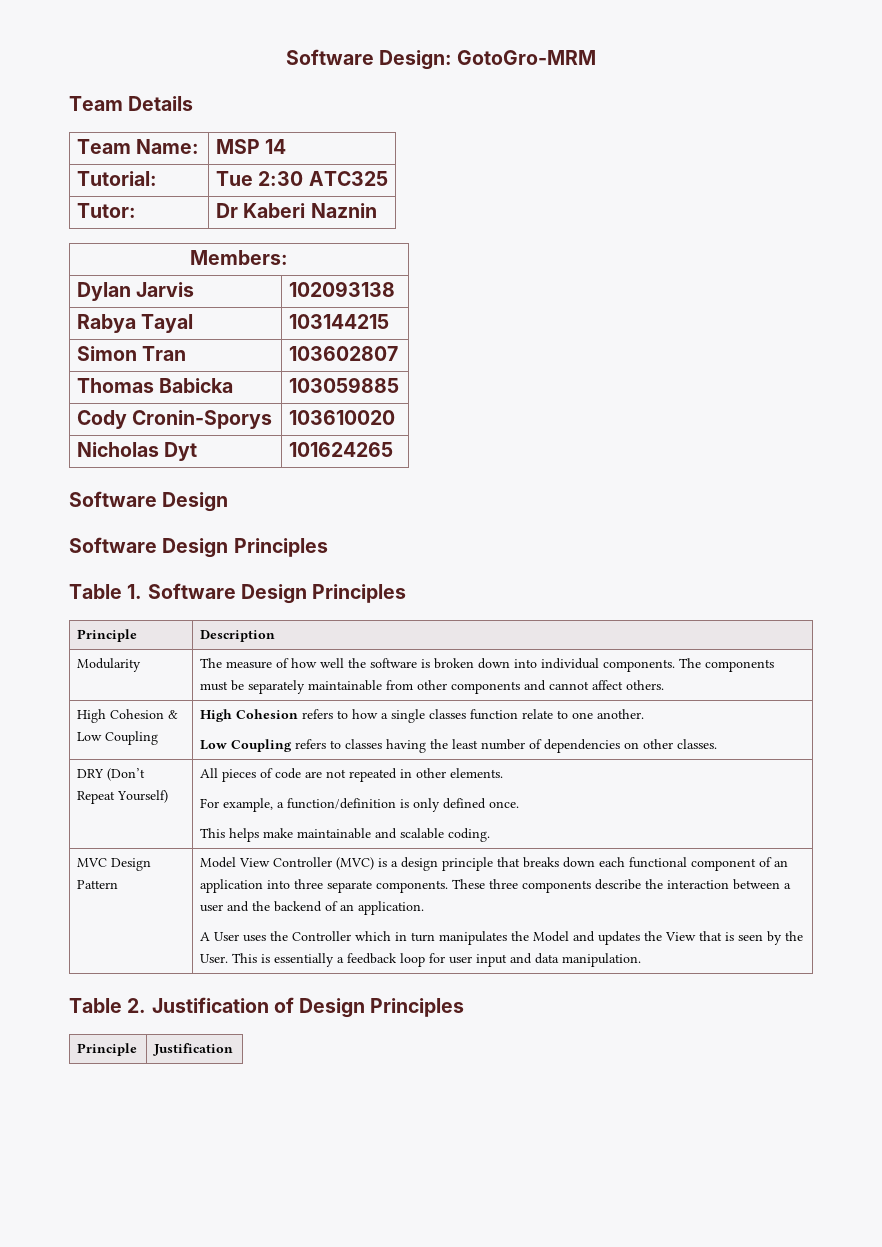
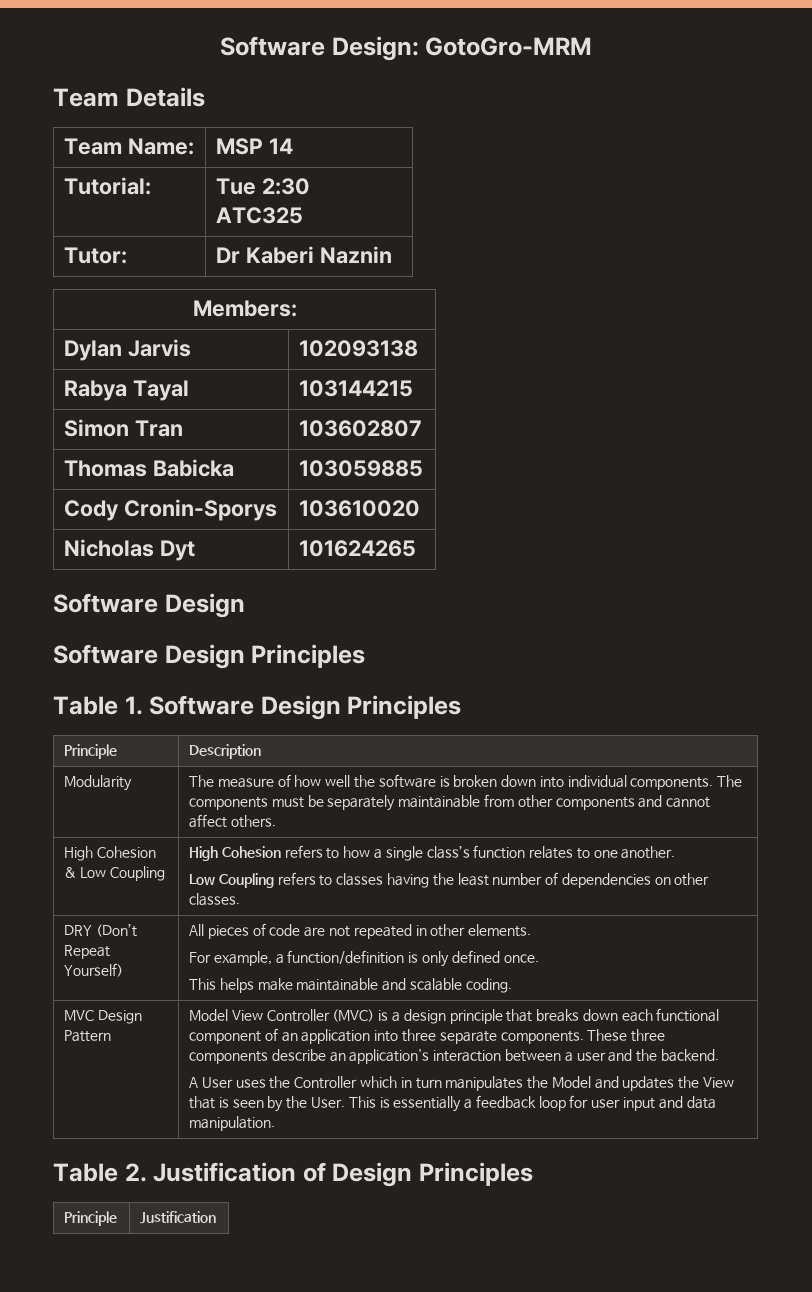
- High Cohesion & Low Coupling | High Cohesion refers to how a single classes function relate to one another.
+ High Cohesion & Low Coupling | High Cohesion refers to how a single class’s function relates to one another.
- These three components describe the interaction between a user and the backend of an application.
+ These three components describe an application's interaction between a user and the backend.

